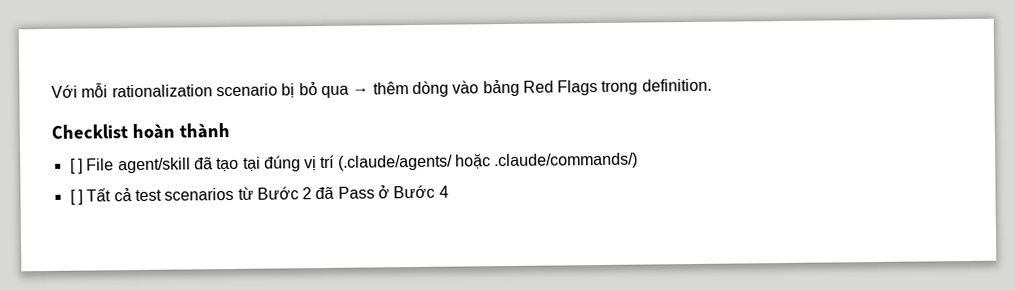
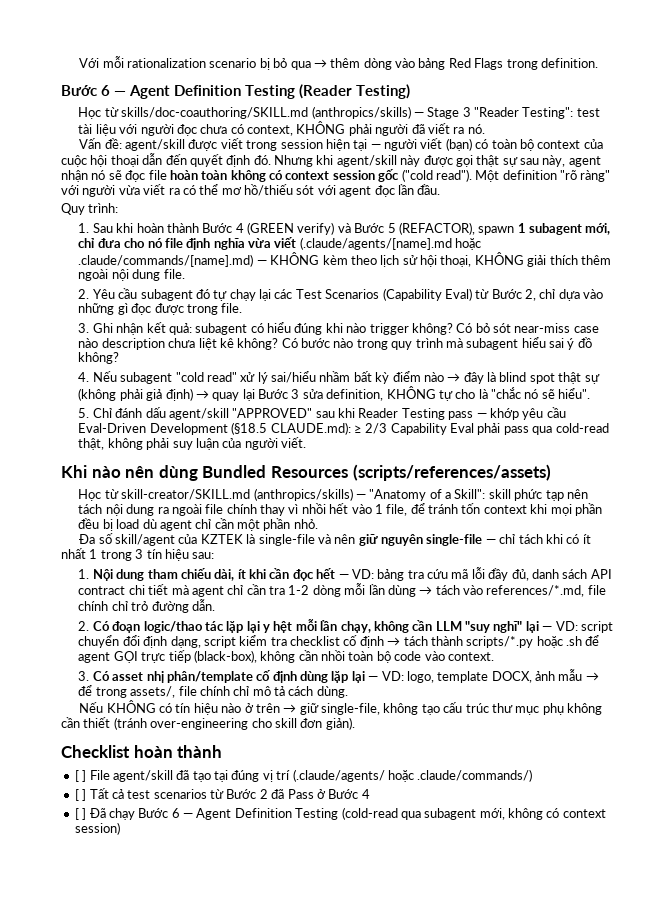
+ Bước 6 — Agent Definition Testing (Reader Testing)
+ Học từ skills/doc-coauthoring/SKILL.md (anthropics/skills) — Stage 3 "Reader Testing": test tài liệu với người đọc chưa có context, KHÔNG phải người đã viết ra nó.
+ Vấn đề: agent/skill được viết trong session hiện tại — người viết (bạn) có toàn bộ context của cuộc hội thoại dẫn đến quyết định đó. Nhưng khi agent/skill này được gọi thật sự sau này, agent nhận nó sẽ đọc file hoàn toàn không có context session gốc ("cold read"). Một definition "rõ ràng" với người vừa viết ra có thể mơ hồ/thiếu sót với agent đọc lần đầu.
+ Quy trình:
+ 1. Sau khi hoàn thành Bước 4 (GREEN verify) và Bước 5 (REFACTOR), spawn 1 subagent mới, chỉ đưa cho nó file định nghĩa vừa viết (.claude/agents/[name].md hoặc .claude/commands/[name].md) — KHÔNG kèm theo lịch sử hội thoại, KHÔNG giải thích thêm ngoài nội dung file.
+ 2. Yêu cầu subagent đó tự chạy lại các Test Scenarios (Capability Eval) từ Bước 2, chỉ dựa vào những gì đọc được trong file.
+ 3. Ghi nhận kết quả: subagent có hiểu đúng khi nào trigger không? Có bỏ sót near-miss case nào description chưa liệt kê không? Có bước nào trong quy trình mà subagent hiểu sai ý đồ không?
+ 4. Nếu subagent "cold read" xử lý sai/hiểu nhầm bất kỳ điểm nào → đây là blind spot thật sự (không phải giả định) → quay lại Bước 3 sửa definition, KHÔNG tự cho là "chắc nó sẽ hiểu".
+ 5. Chỉ đánh dấu agent/skill "APPROVED" sau khi Reader Testing pass — khớp yêu cầu Eval-Driven Development (§18.5 CLAUDE.md): ≥ 2/3 Capability Eval phải pass qua cold-read thật, không phải suy luận của người viết.
+ Khi nào nên dùng Bundled Resources (scripts/references/assets)
+ Học từ skill-creator/SKILL.md (anthropics/skills) — "Anatomy of a Skill": skill phức tạp nên tách nội dung ra ngoài file chính thay vì nhồi hết vào 1 file, để tránh tốn context khi mọi phần đều bị load dù agent chỉ cần một phần nhỏ.
+ Đa số skill/agent của KZTEK là single-file và nên giữ nguyên single-file — chỉ tách khi có ít nhất 1 trong 3 tín hiệu sau:
+ 1. Nội dung tham chiếu dài, ít khi cần đọc hết — VD: bảng tra cứu mã lỗi đầy đủ, danh sách API contract chi tiết mà agent chỉ cần tra 1-2 dòng mỗi lần dùng → tách vào references/*.md, file chính chỉ trỏ đường dẫn.
+ 2. Có đoạn logic/thao tác lặp lại y hệt mỗi lần chạy, không cần LLM "suy nghĩ" lại — VD: script chuyển đổi định dạng, script kiểm tra checklist cố định → tách thành scripts/*.py hoặc .sh để agent GỌI trực tiếp (black-box), không cần nhồi toàn bộ code vào context.
+ 3. Có asset nhị phân/template cố định dùng lặp lại — VD: logo, template DOCX, ảnh mẫu → để trong assets/, file chính chỉ mô tả cách dùng.
+ Nếu KHÔNG có tín hiệu nào ở trên → giữ single-file, không tạo cấu trúc thư mục phụ không cần thiết (tránh over-engineering cho skill đơn giản).
+ [ ] Đã chạy Bước 6 — Agent Definition Testing (cold-read qua subagent mới, không có context session)

